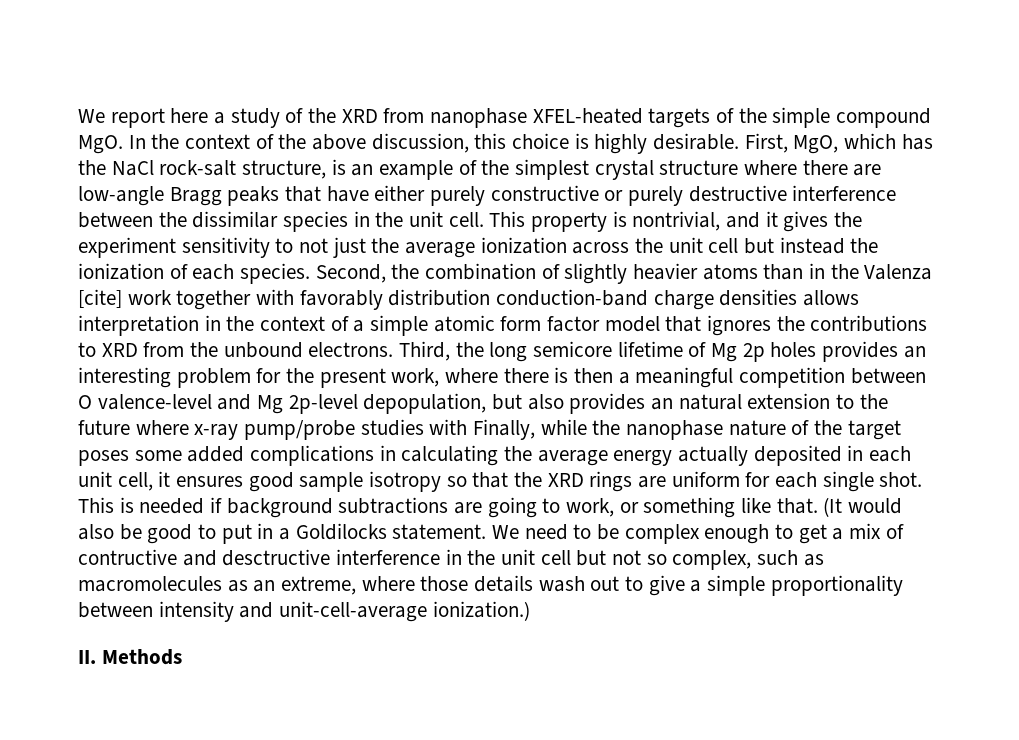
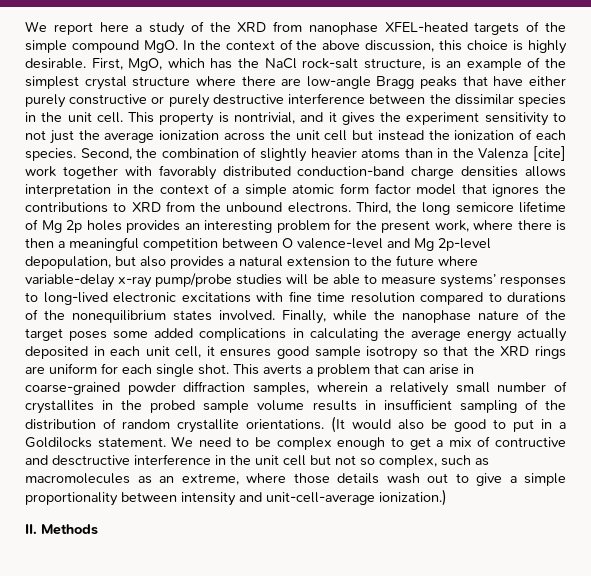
- Second, the combination of slightly heavier atoms than in the Valenza [cite] work together with favorably distribution conduction-band charge densities allows interpretation in the context of a simple atomic form factor model that ignores the contributions to XRD from the unbound electrons.
+ Second, the combination of slightly heavier atoms than in the Valenza [cite] work together with favorably distributed conduction-band charge densities allows interpretation in the context of a simple atomic form factor model that ignores the contributions to XRD from the unbound electrons.
- Third, the long semicore lifetime of Mg 2p holes provides an interesting problem for the present work, where there is then a meaningful competition between O valence-level and Mg 2p-level depopulation, but also provides an natural extension to the future where x-ray pump/probe studies with Finally, while the nanophase nature of the target poses some added complications in calculating the average energy actually deposited in each unit cell, it ensures good sample isotropy so that the XRD rings are uniform for each single shot.
+ Third, the long semicore lifetime of Mg 2p holes provides an interesting problem for the present work, where there is then a meaningful competition between O valence-level and Mg 2p-level depopulation, but also provides a natural extension to the future where variable-delay x-ray pump/probe studies will be able to measure systems’ responses to long-lived electronic excitations with fine time resolution compared to durations of the nonequilibrium states involved. Finally, while the nanophase nature of the target poses some added complications in calculating the average energy actually deposited in each unit cell, it ensures good sample isotropy so that the XRD rings are uniform for each single shot.
- This is needed if background subtractions are going to work, or something like that.
+ This averts a problem that can arise in coarse-grained powder diffraction samples, wherein a relatively small number of crystallites in the probed sample volume results in insufficient sampling of the distribution of random crystallite orientations.

